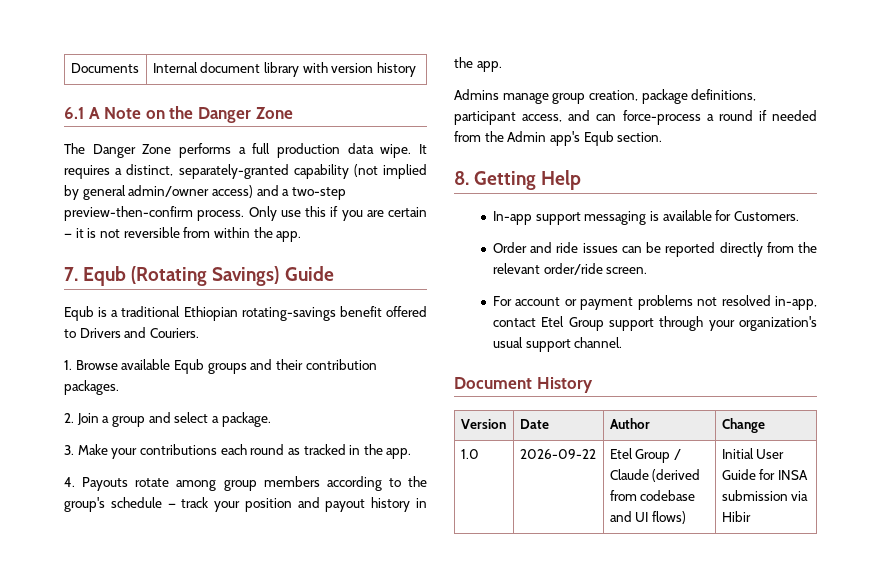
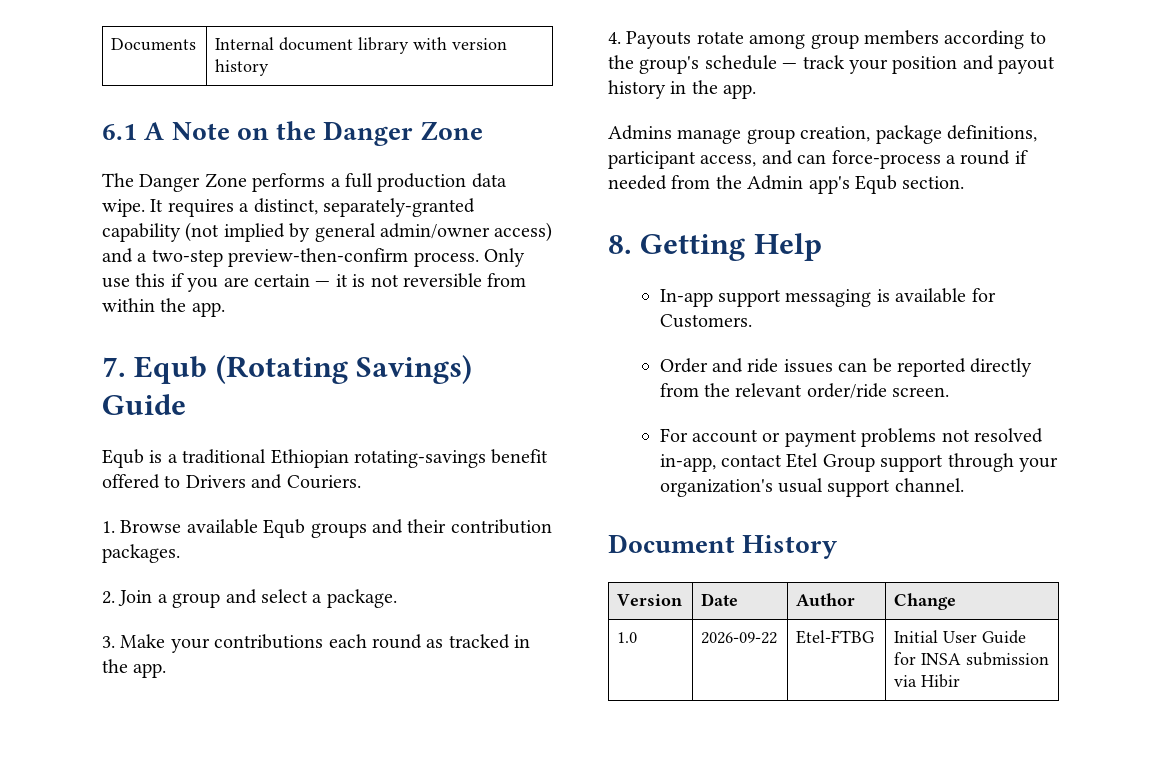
- 1.0 | 2026-09-22 | Etel Group / Claude (derived from codebase and UI flows) | Initial User Guide for INSA submission via Hibir
+ 1.0 | 2026-09-22 | Etel-FTBG | Initial User Guide for INSA submission via Hibir

